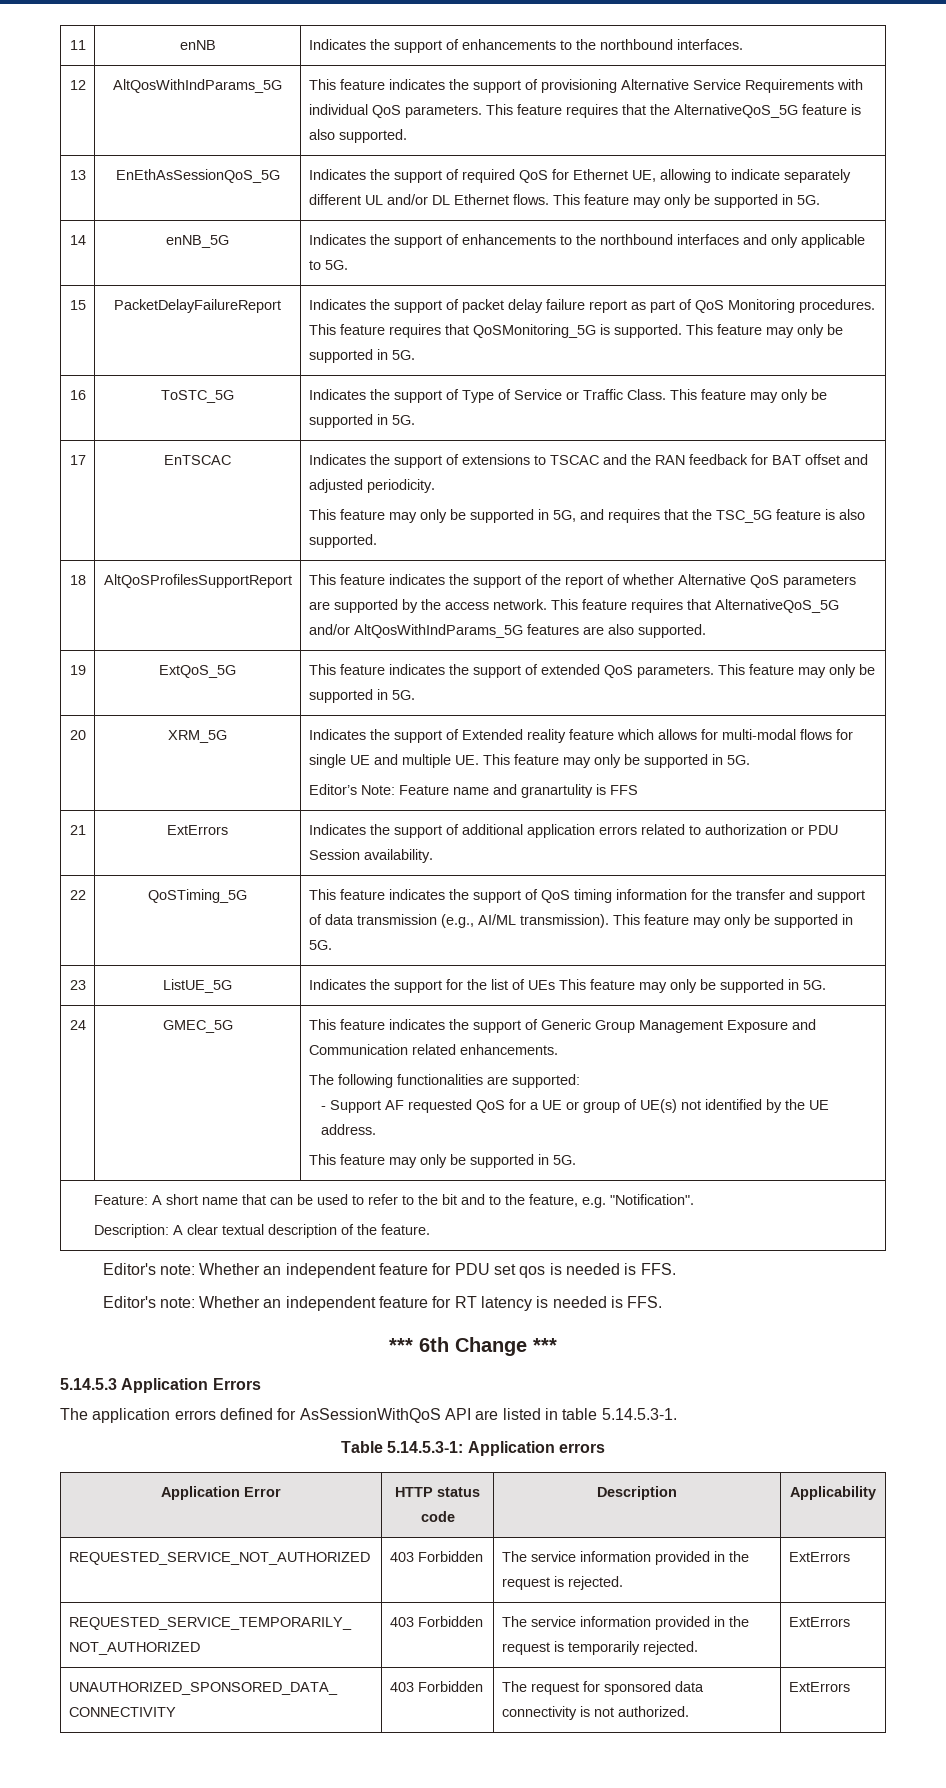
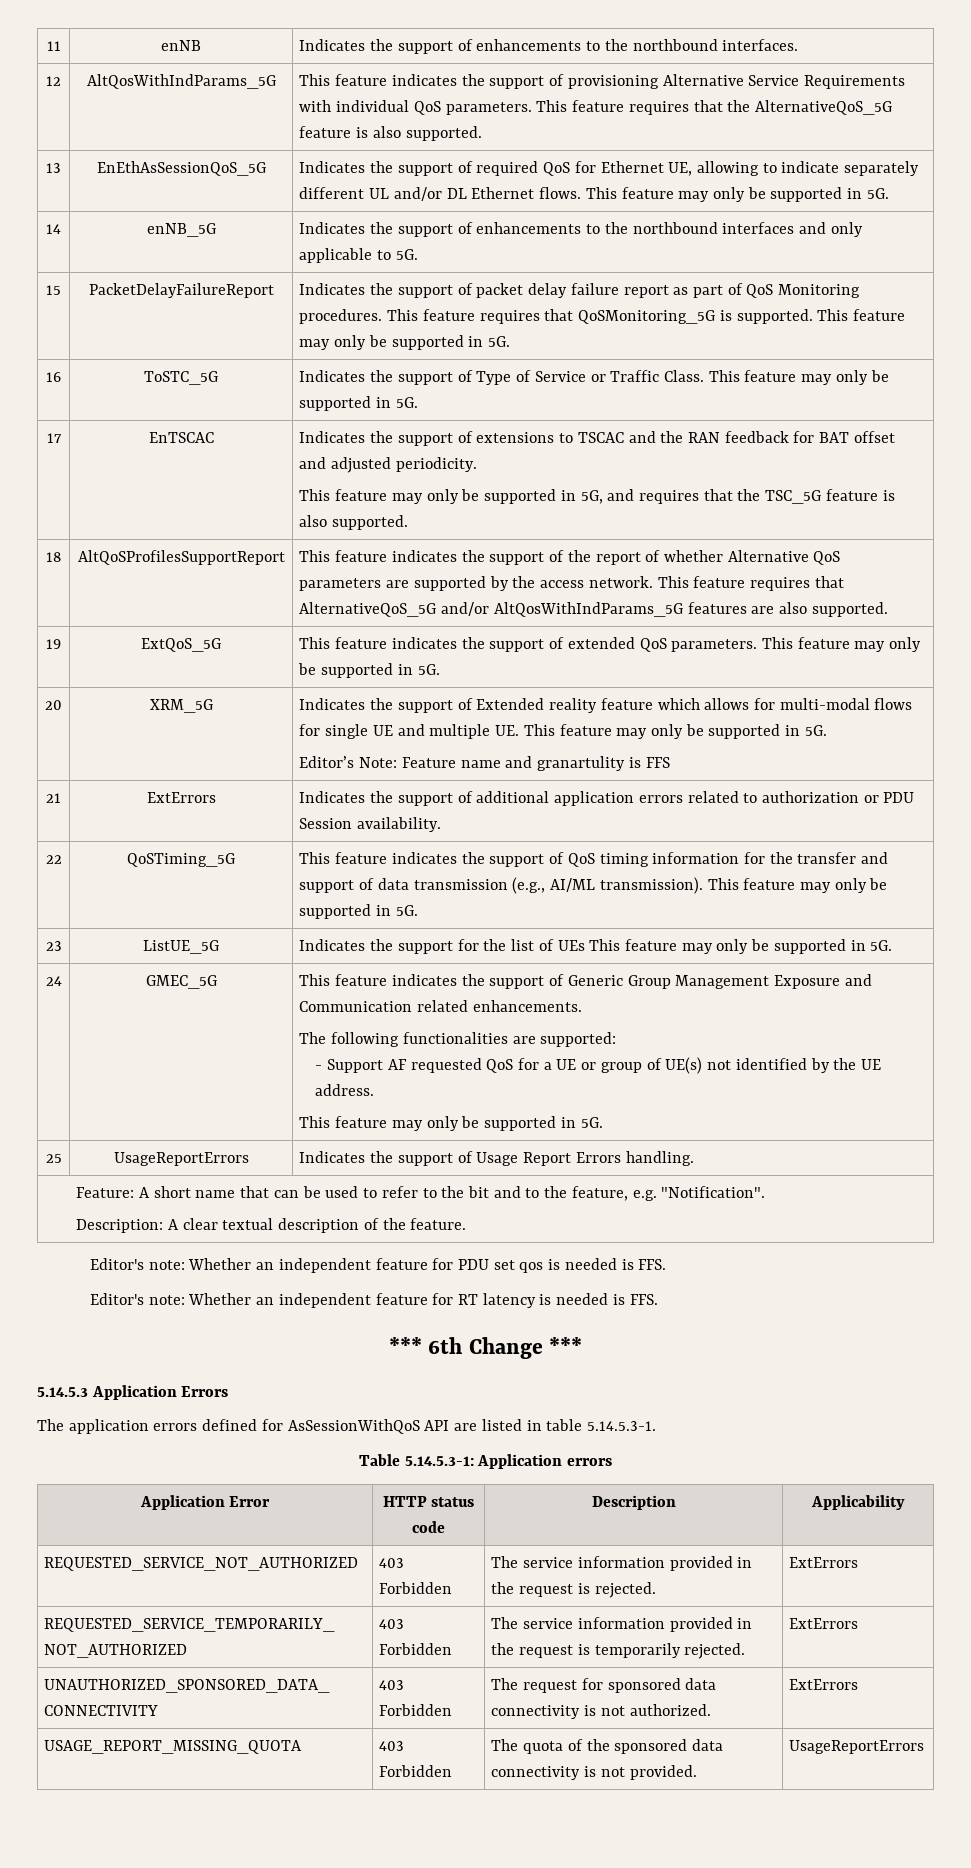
+ 25 | UsageReportErrors | Indicates the support of Usage Report Errors handling.
+ USAGE_REPORT_MISSING_QUOTA | 403 Forbidden | The quota of the sponsored data connectivity is not provided. | UsageReportErrors

